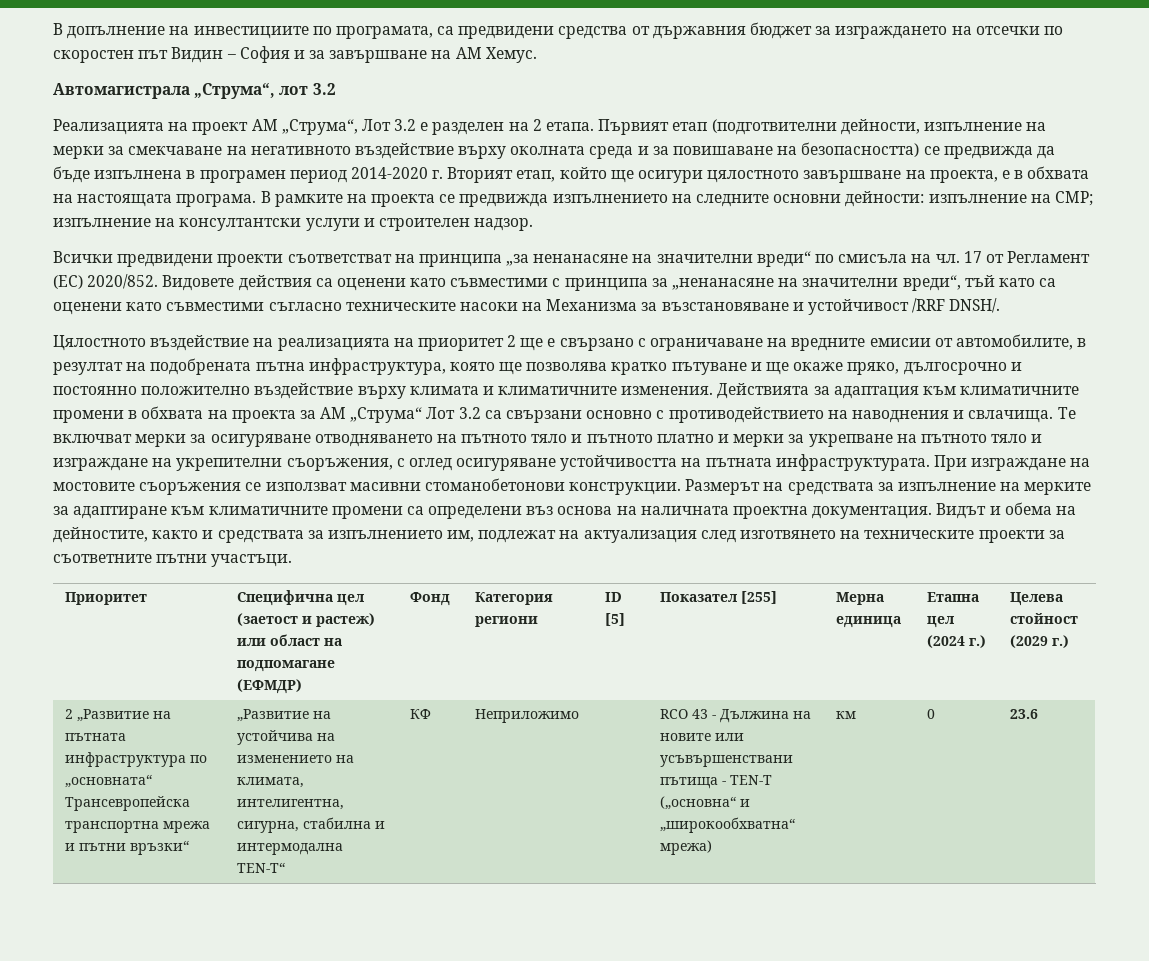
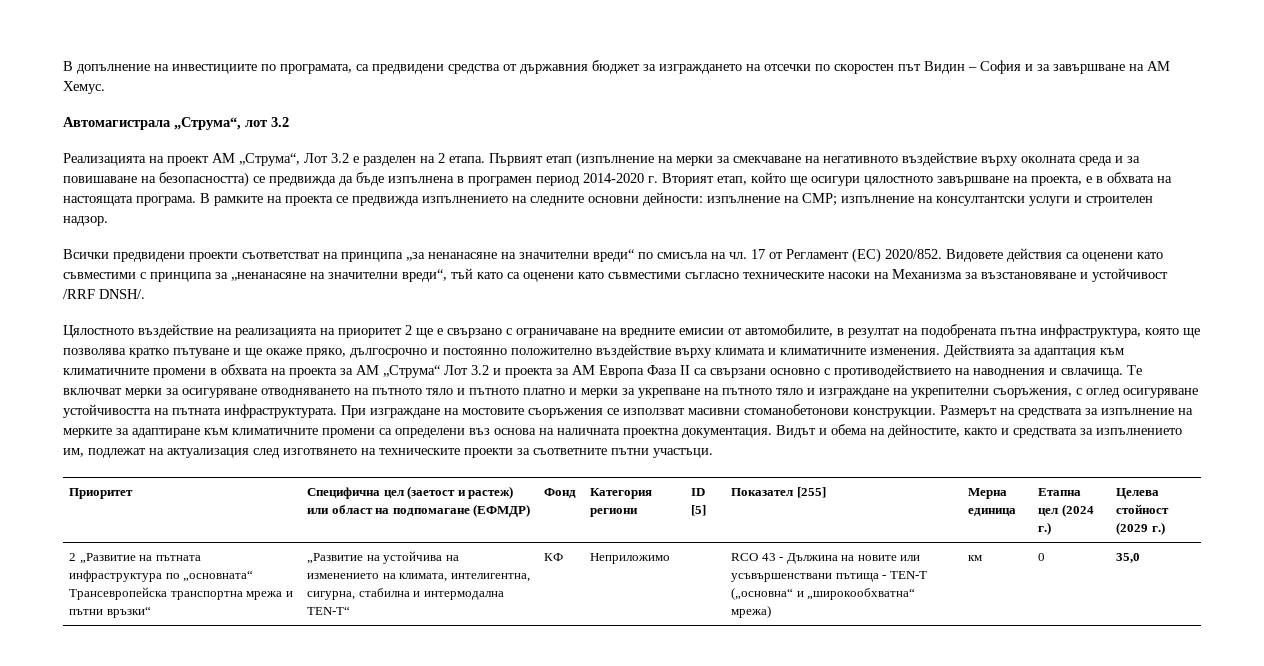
- Първият етап (подготвителни дейности, изпълнение на мерки за смекчаване на негативното въздействие върху околната среда и за повишаване на безопасността) се предвижда да бъде изпълнена в програмен период 2014-2020 г. Вторият етап, който ще осигури цялостното завършване на проекта, е в обхвата на настоящата програма.
+ Първият етап (изпълнение на мерки за смекчаване на негативното въздействие върху околната среда и за повишаване на безопасността) се предвижда да бъде изпълнена в програмен период 2014-2020 г. Вторият етап, който ще осигури цялостното завършване на проекта, е в обхвата на настоящата програма.
- Действията за адаптация към климатичните промени в обхвата на проекта за АМ „Струма“ Лот 3.2 са свързани основно с противодействието на наводнения и свлачища.
+ Действията за адаптация към климатичните промени в обхвата на проекта за АМ „Струма“ Лот 3.2 и проекта за АМ Европа Фаза II са свързани основно с противодействието на наводнения и свлачища.
- 23.6
+ 35,0

